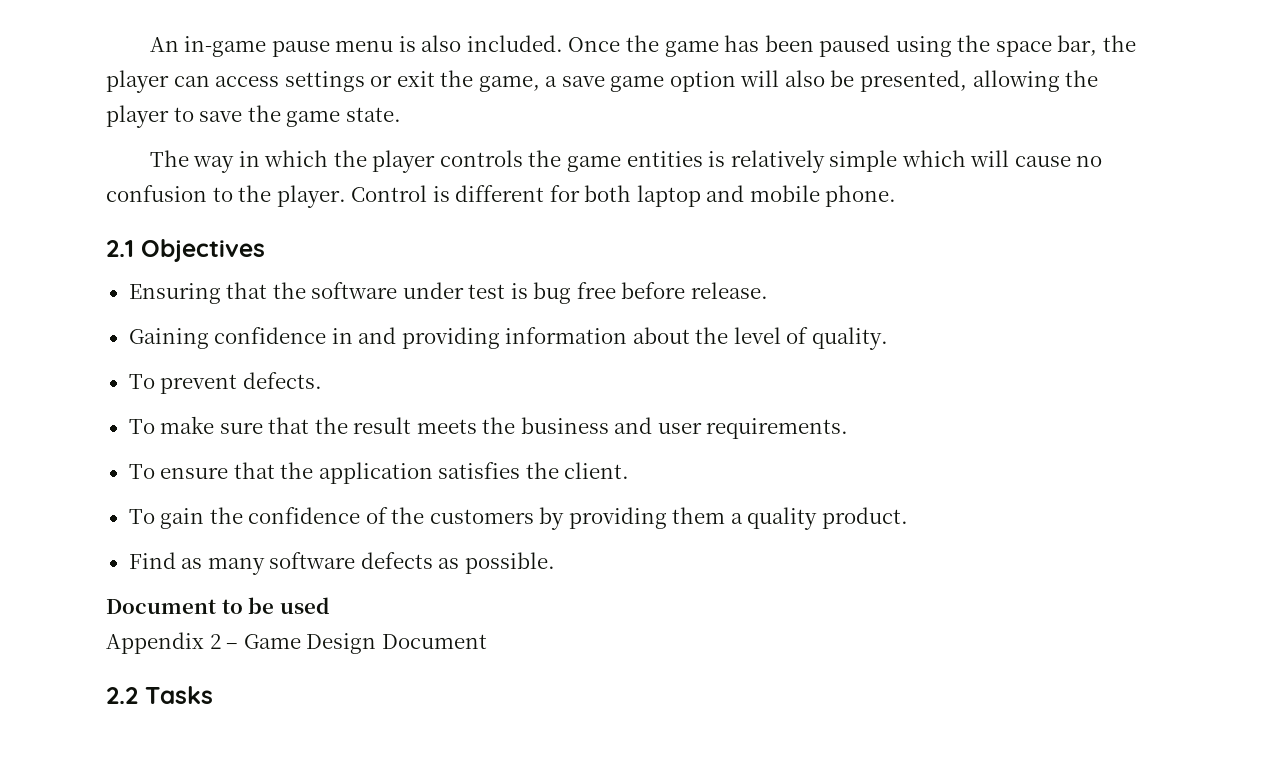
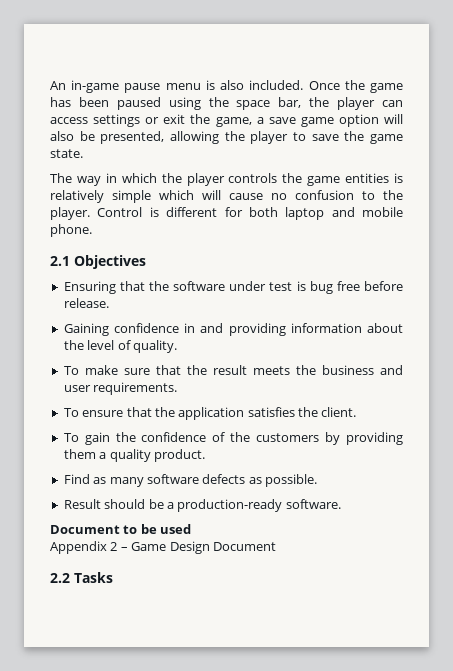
- To prevent defects.
+ Result should be a production-ready software.

